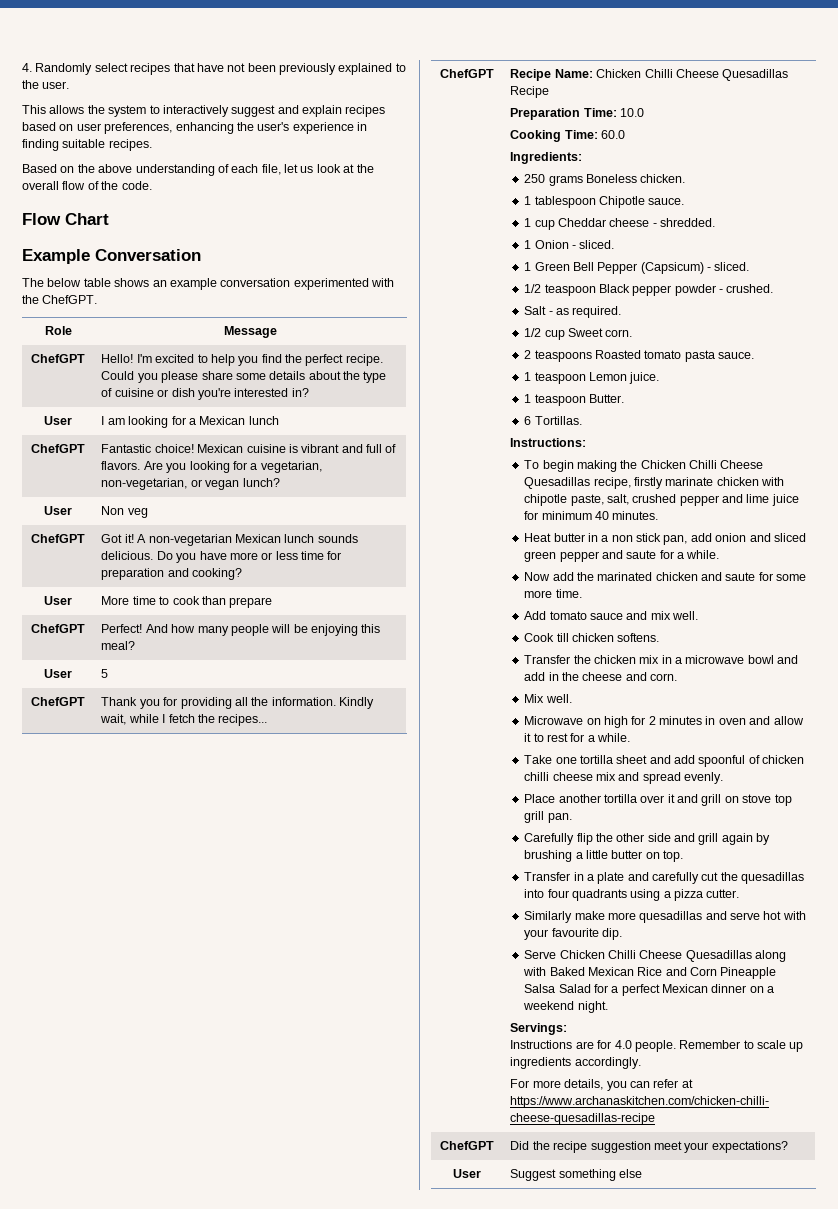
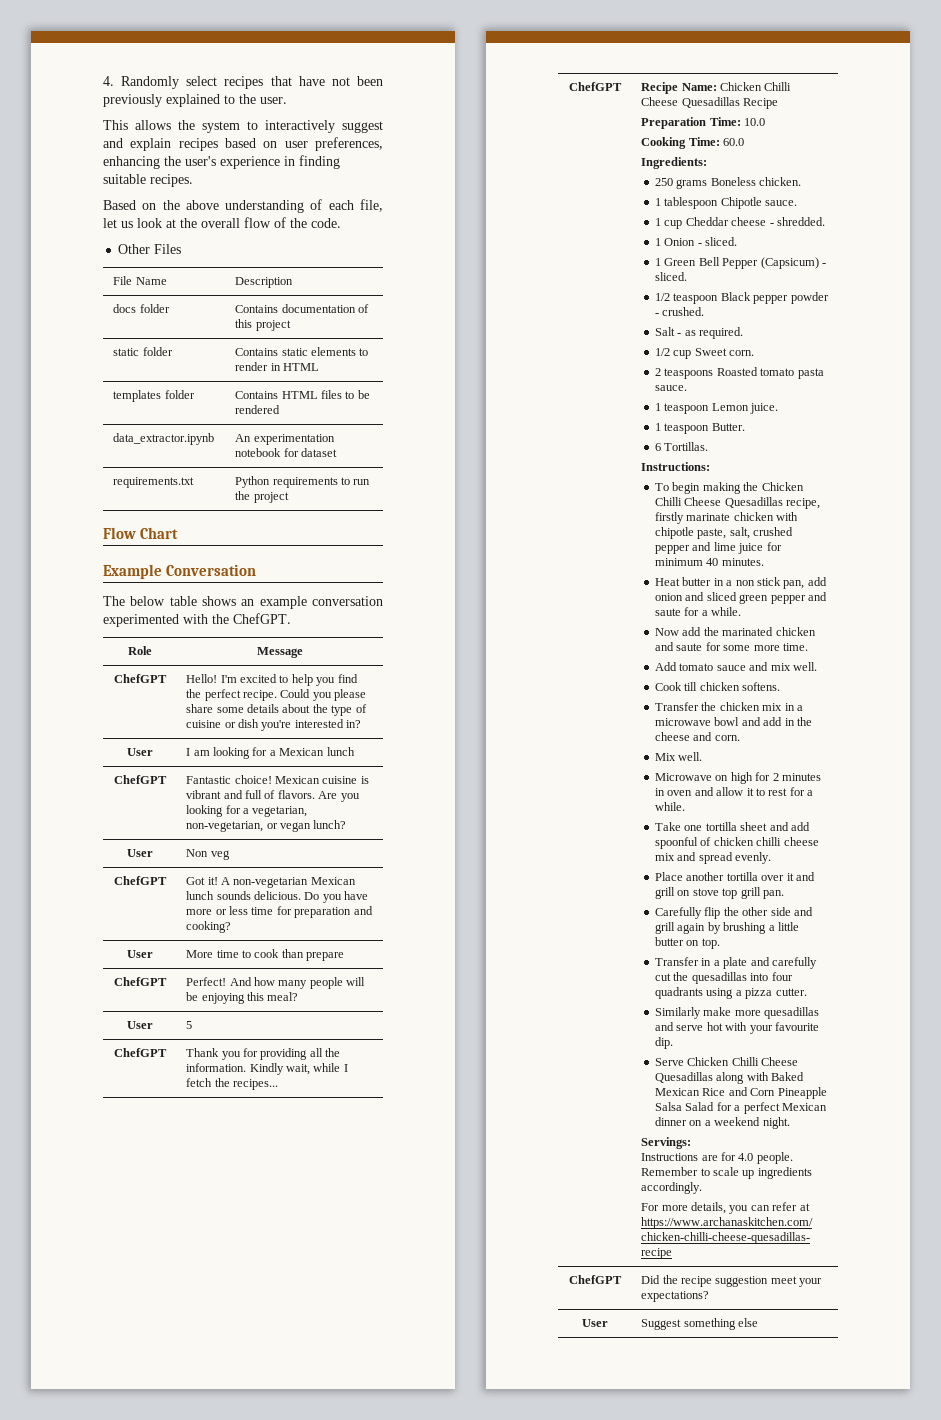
+ Other Files
+ File Name | Description
+ docs folder | Contains documentation of this project
+ static folder | Contains static elements to render in HTML
+ templates folder | Contains HTML files to be rendered
+ data_extractor.ipynb | An experimentation notebook for dataset
+ requirements.txt | Python requirements to run the project

